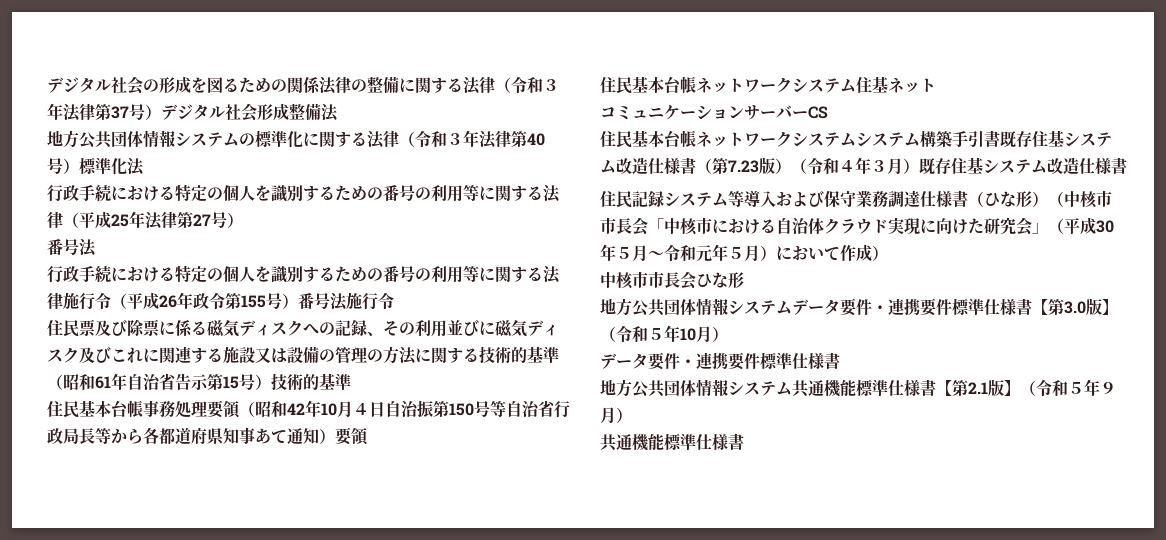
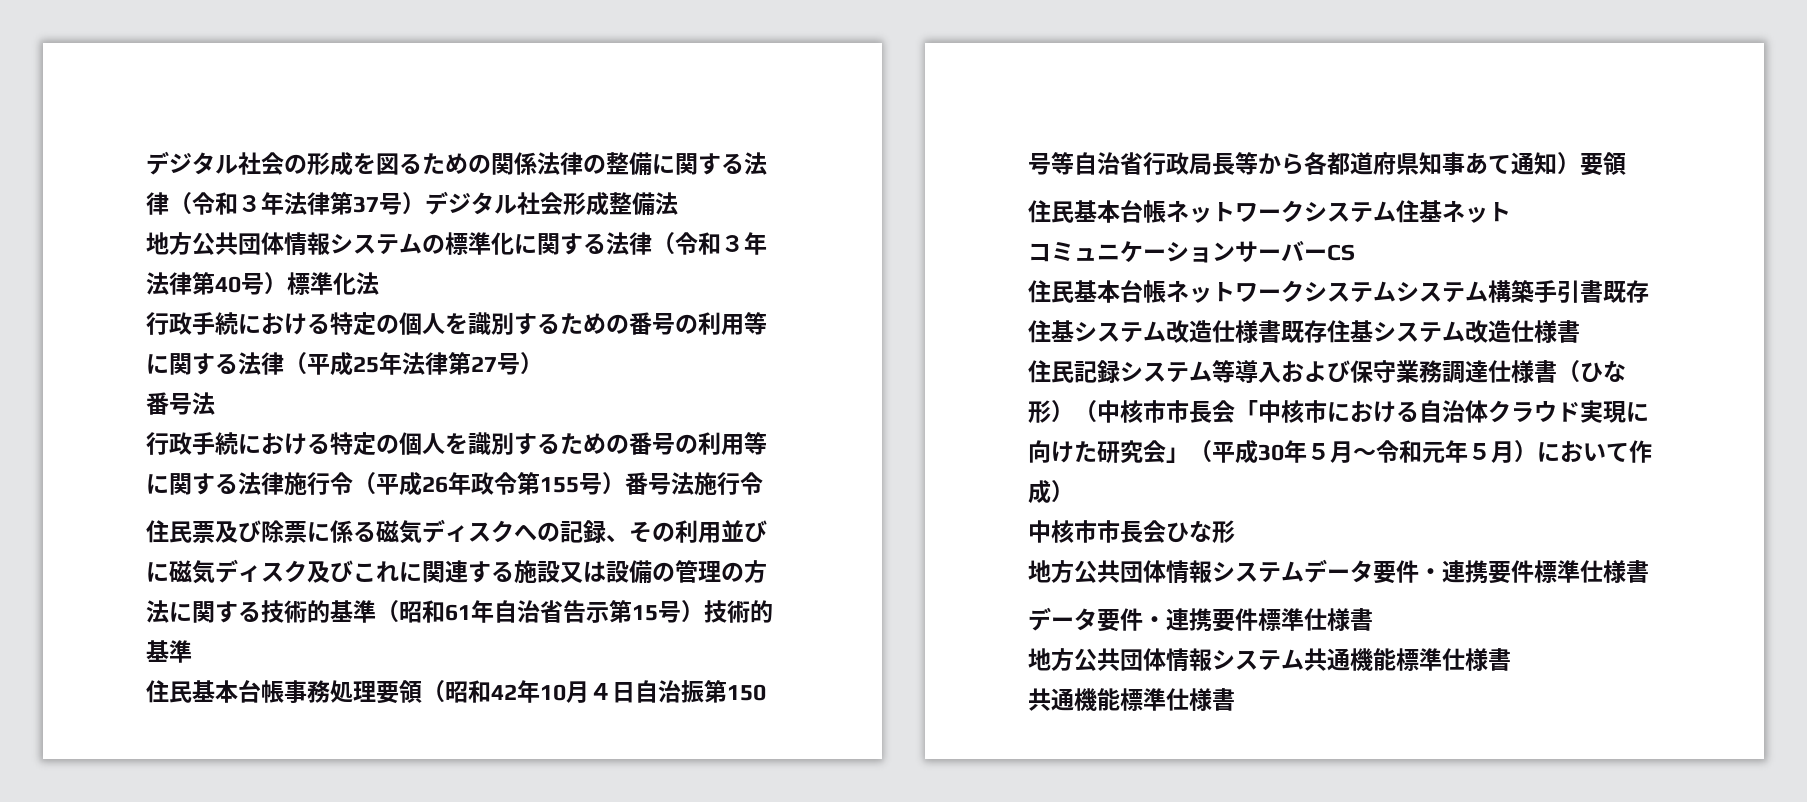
- 住民基本台帳ネットワークシステムシステム構築手引書既存住基システム改造仕様書（第7.23版）（令和４年３月）既存住基システム改造仕様書
+ 住民基本台帳ネットワークシステムシステム構築手引書既存住基システム改造仕様書既存住基システム改造仕様書
- 地方公共団体情報システムデータ要件・連携要件標準仕様書【第3.0版】（令和５年10月）
+ 地方公共団体情報システムデータ要件・連携要件標準仕様書
- 地方公共団体情報システム共通機能標準仕様書【第2.1版】（令和５年９月）
+ 地方公共団体情報システム共通機能標準仕様書

